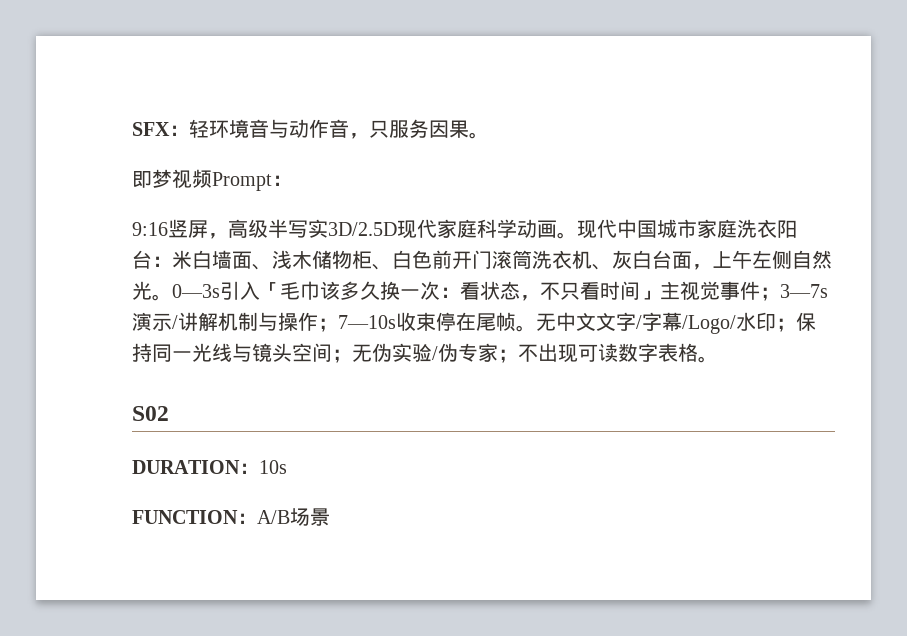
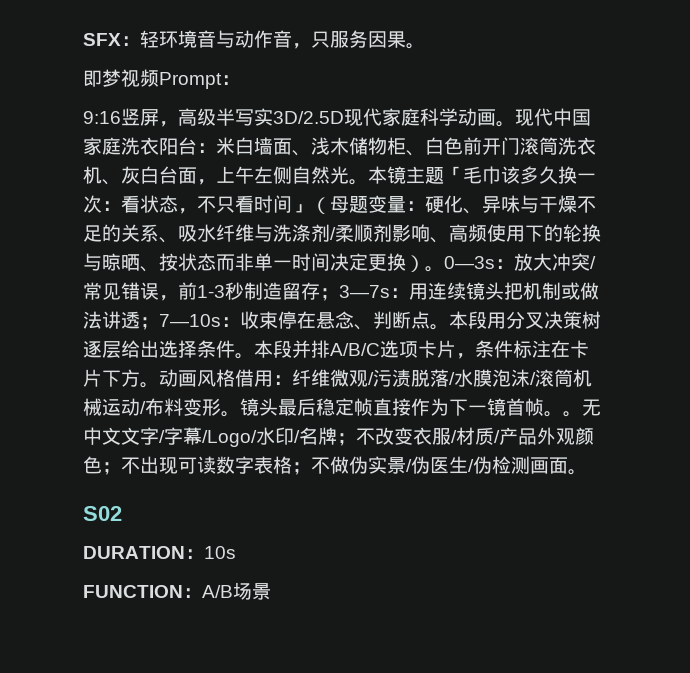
- 现代中国城市家庭洗衣阳台：米白墙面、浅木储物柜、白色前开门滚筒洗衣机、灰白台面，上午左侧自然光。
+ 现代中国家庭洗衣阳台：米白墙面、浅木储物柜、白色前开门滚筒洗衣机、灰白台面，上午左侧自然光。
- 0—3s引入「毛巾该多久换一次：看状态，不只看时间」主视觉事件；3—7s演示/讲解机制与操作；7—10s收束停在尾帧。
+ 本镜主题「毛巾该多久换一次：看状态，不只看时间」（母题变量：硬化、异味与干燥不足的关系、吸水纤维与洗涤剂/柔顺剂影响、高频使用下的轮换与晾晒、按状态而非单一时间决定更换）。0—3s：放大冲突/常见错误，前1-3秒制造留存；3—7s：用连续镜头把机制或做法讲透；7—10s：收束停在悬念、判断点。本段用分叉决策树逐层给出选择条件。本段并排A/B/C选项卡片，条件标注在卡片下方。动画风格借用：纤维微观/污渍脱落/水膜泡沫/滚筒机械运动/布料变形。镜头最后稳定帧直接作为下一镜首帧。。
- 无中文文字/字幕/Logo/水印；保持同一光线与镜头空间；无伪实验/伪专家；不出现可读数字表格。
+ 无中文文字/字幕/Logo/水印/名牌；不改变衣服/材质/产品外观颜色；不出现可读数字表格；不做伪实景/伪医生/伪检测画面。

